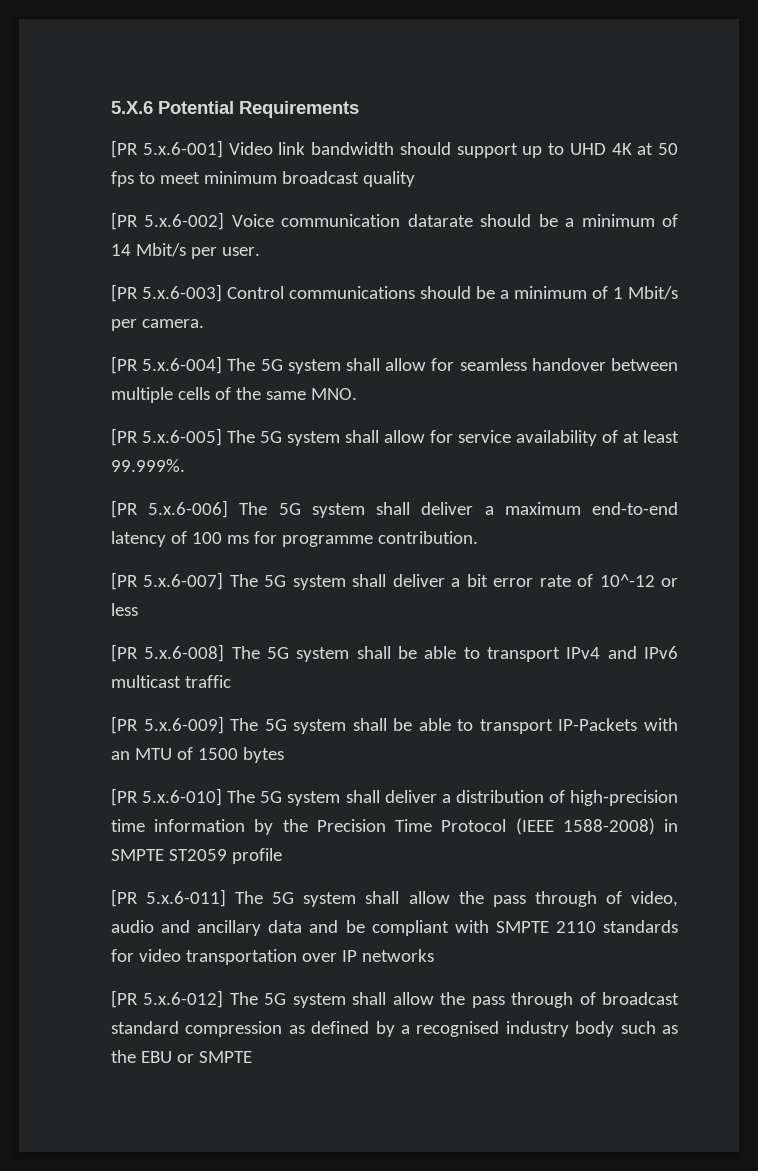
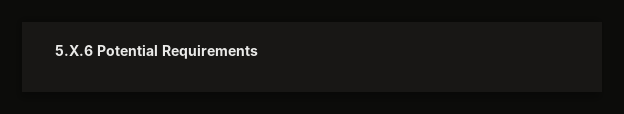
- [PR 5.x.6-001] Video link bandwidth should support up to UHD 4K at 50 fps to meet minimum broadcast quality
- [PR 5.x.6-002] Voice communication datarate should be a minimum of 14 Mbit/s per user.
- [PR 5.x.6-003] Control communications should be a minimum of 1 Mbit/s per camera.
- [PR 5.x.6-004] The 5G system shall allow for seamless handover between multiple cells of the same MNO.
- [PR 5.x.6-005] The 5G system shall allow for service availability of at least 99.999%.
- [PR 5.x.6-006] The 5G system shall deliver a maximum end-to-end latency of 100 ms for programme contribution.
- [PR 5.x.6-007] The 5G system shall deliver a bit error rate of 10^-12 or less
- [PR 5.x.6-008] The 5G system shall be able to transport IPv4 and IPv6 multicast traffic
- [PR 5.x.6-009] The 5G system shall be able to transport IP-Packets with an MTU of 1500 bytes
- [PR 5.x.6-010] The 5G system shall deliver a distribution of high-precision time information by the Precision Time Protocol (IEEE 1588-2008) in SMPTE ST2059 profile
- [PR 5.x.6-011] The 5G system shall allow the pass through of video, audio and ancillary data and be compliant with SMPTE 2110 standards for video transportation over IP networks
- [PR 5.x.6-012] The 5G system shall allow the pass through of broadcast standard compression as defined by a recognised industry body such as the EBU or SMPTE

